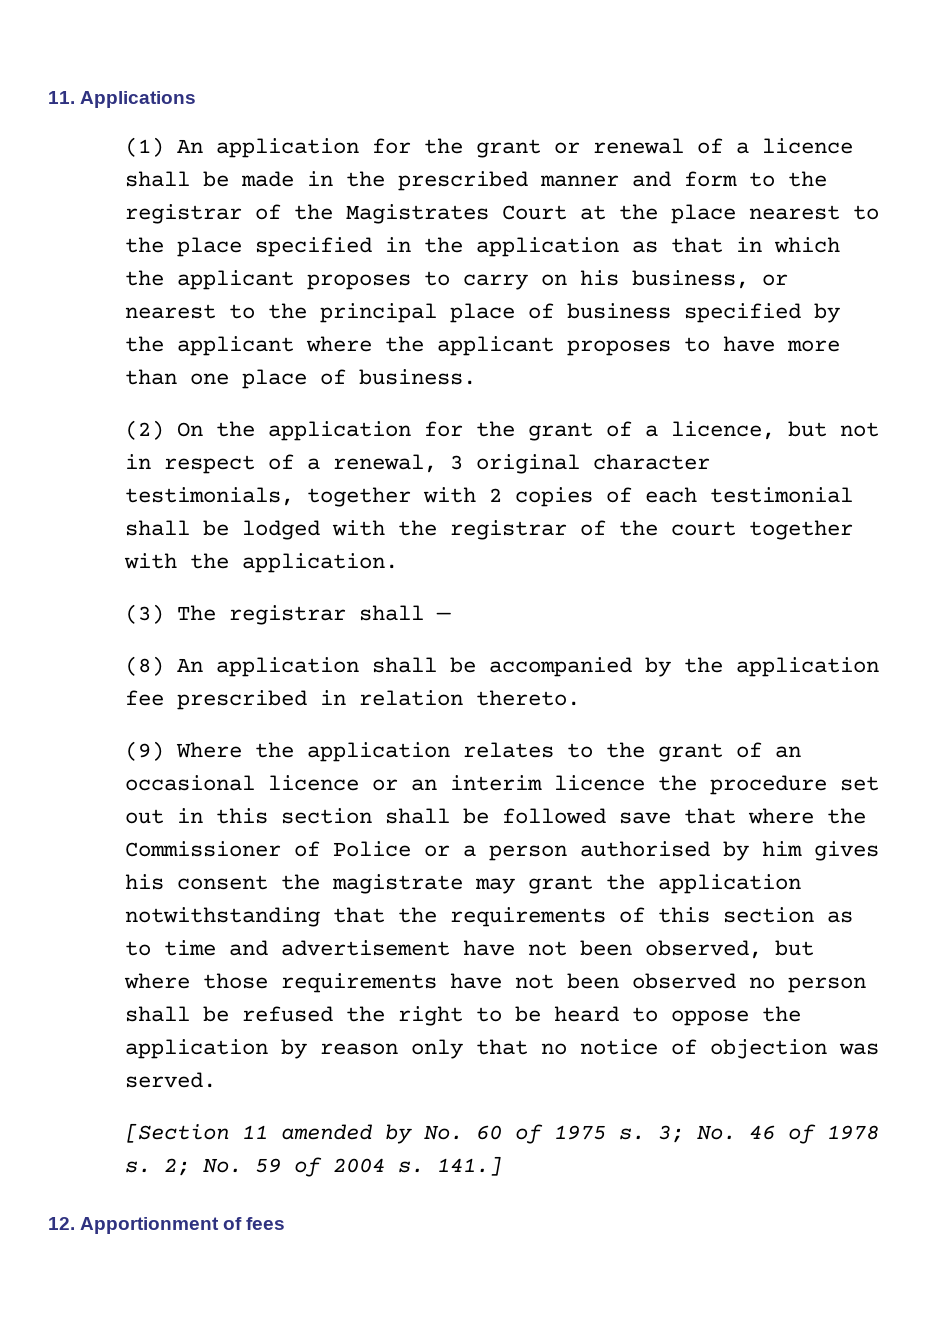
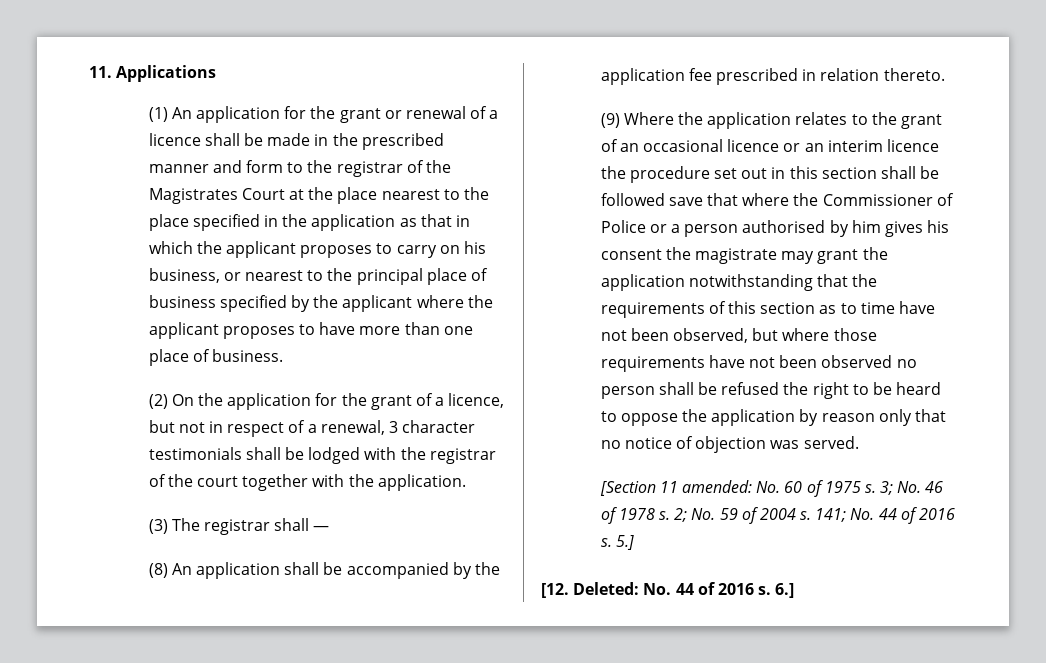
- (2) On the application for the grant of a licence, but not in respect of a renewal, 3 original character testimonials, together with 2 copies of each testimonial shall be lodged with the registrar of the court together with the application.
+ (2) On the application for the grant of a licence, but not in respect of a renewal, 3 character testimonials shall be lodged with the registrar of the court together with the application.
- (9) Where the application relates to the grant of an occasional licence or an interim licence the procedure set out in this section shall be followed save that where the Commissioner of Police or a person authorised by him gives his consent the magistrate may grant the application notwithstanding that the requirements of this section as to time and advertisement have not been observed, but where those requirements have not been observed no person shall be refused the right to be heard to oppose the application by reason only that no notice of objection was served.
+ (9) Where the application relates to the grant of an occasional licence or an interim licence the procedure set out in this section shall be followed save that where the Commissioner of Police or a person authorised by him gives his consent the magistrate may grant the application notwithstanding that the requirements of this section as to time have not been observed, but where those requirements have not been observed no person shall be refused the right to be heard to oppose the application by reason only that no notice of objection was served.
- [Section 11 amended by No. 60 of 1975 s.
+ [Section 11 amended: No. 60 of 1975 s.
- 141.]
- 12. Apportionment of fees
+ 141; No. 44 of 2016 s. 5.]
+ [12. Deleted: No. 44 of 2016 s. 6.]

